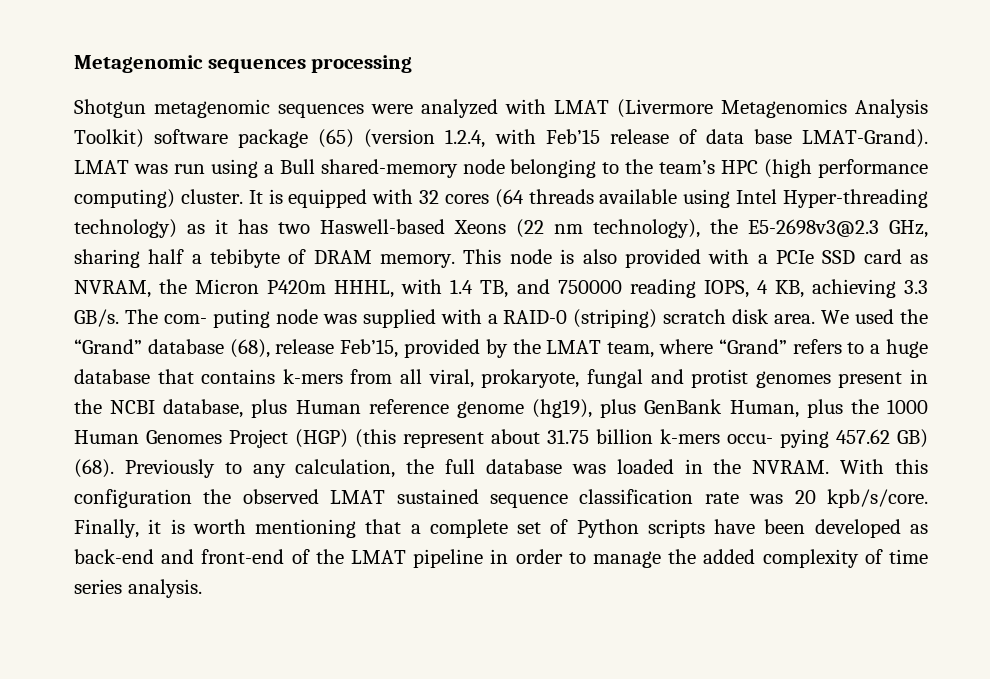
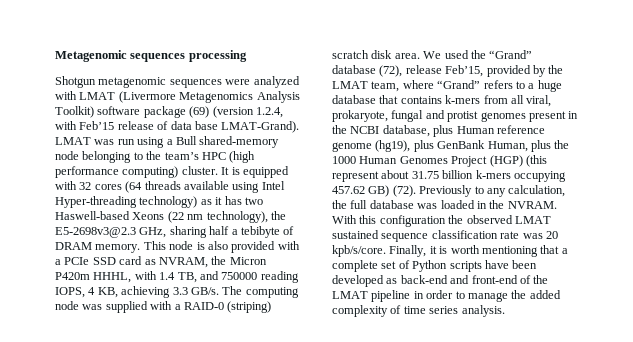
- Shotgun metagenomic sequences were analyzed with LMAT (Livermore Metagenomics Analysis Toolkit) software package (65) (version 1.2.4, with Feb’15 release of data base LMAT-Grand).
+ Shotgun metagenomic sequences were analyzed with LMAT (Livermore Metagenomics Analysis Toolkit) software package (69) (version 1.2.4, with Feb’15 release of data base LMAT-Grand).
- The com- puting node was supplied with a RAID-0 (striping) scratch disk area.
+ The computing node was supplied with a RAID-0 (striping) scratch disk area.
- We used the “Grand” database (68), release Feb’15, provided by the LMAT team, where “Grand” refers to a huge database that contains k-mers from all viral, prokaryote, fungal and protist genomes present in the NCBI database, plus Human reference genome (hg19), plus GenBank Human, plus the 1000 Human Genomes Project (HGP) (this represent about 31.75 billion k-mers occu- pying 457.62 GB) (68).
+ We used the “Grand” database (72), release Feb’15, provided by the LMAT team, where “Grand” refers to a huge database that contains k-mers from all viral, prokaryote, fungal and protist genomes present in the NCBI database, plus Human reference genome (hg19), plus GenBank Human, plus the 1000 Human Genomes Project (HGP) (this represent about 31.75 billion k-mers occupying 457.62 GB) (72).

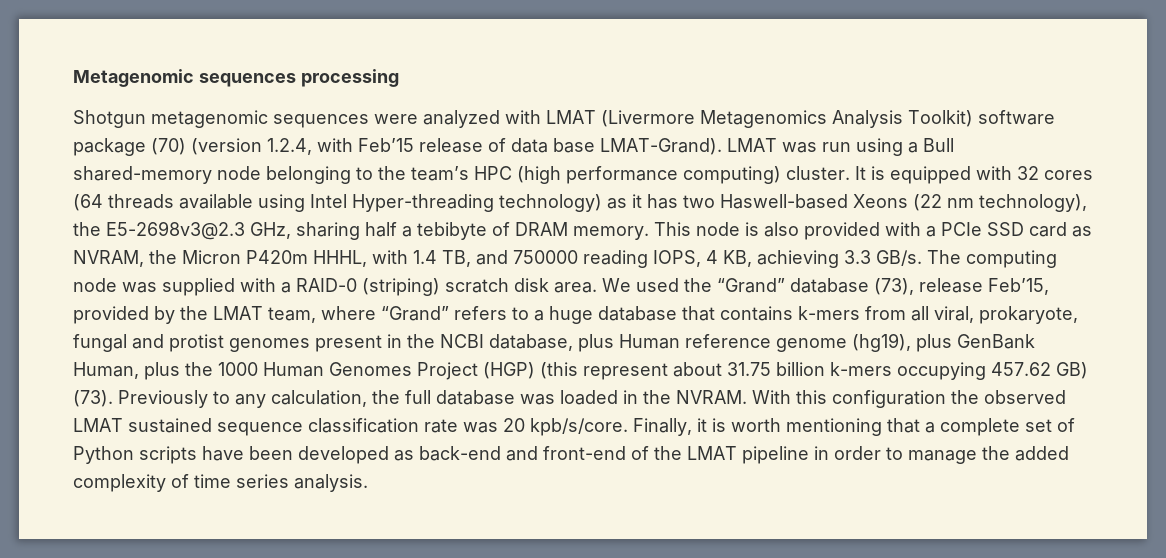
- Shotgun metagenomic sequences were analyzed with LMAT (Livermore Metagenomics Analysis Toolkit) software package (69) (version 1.2.4, with Feb’15 release of data base LMAT-Grand).
+ Shotgun metagenomic sequences were analyzed with LMAT (Livermore Metagenomics Analysis Toolkit) software package (70) (version 1.2.4, with Feb’15 release of data base LMAT-Grand).
- We used the “Grand” database (72), release Feb’15, provided by the LMAT team, where “Grand” refers to a huge database that contains k-mers from all viral, prokaryote, fungal and protist genomes present in the NCBI database, plus Human reference genome (hg19), plus GenBank Human, plus the 1000 Human Genomes Project (HGP) (this represent about 31.75 billion k-mers occupying 457.62 GB) (72).
+ We used the “Grand” database (73), release Feb’15, provided by the LMAT team, where “Grand” refers to a huge database that contains k-mers from all viral, prokaryote, fungal and protist genomes present in the NCBI database, plus Human reference genome (hg19), plus GenBank Human, plus the 1000 Human Genomes Project (HGP) (this represent about 31.75 billion k-mers occupying 457.62 GB) (73).

